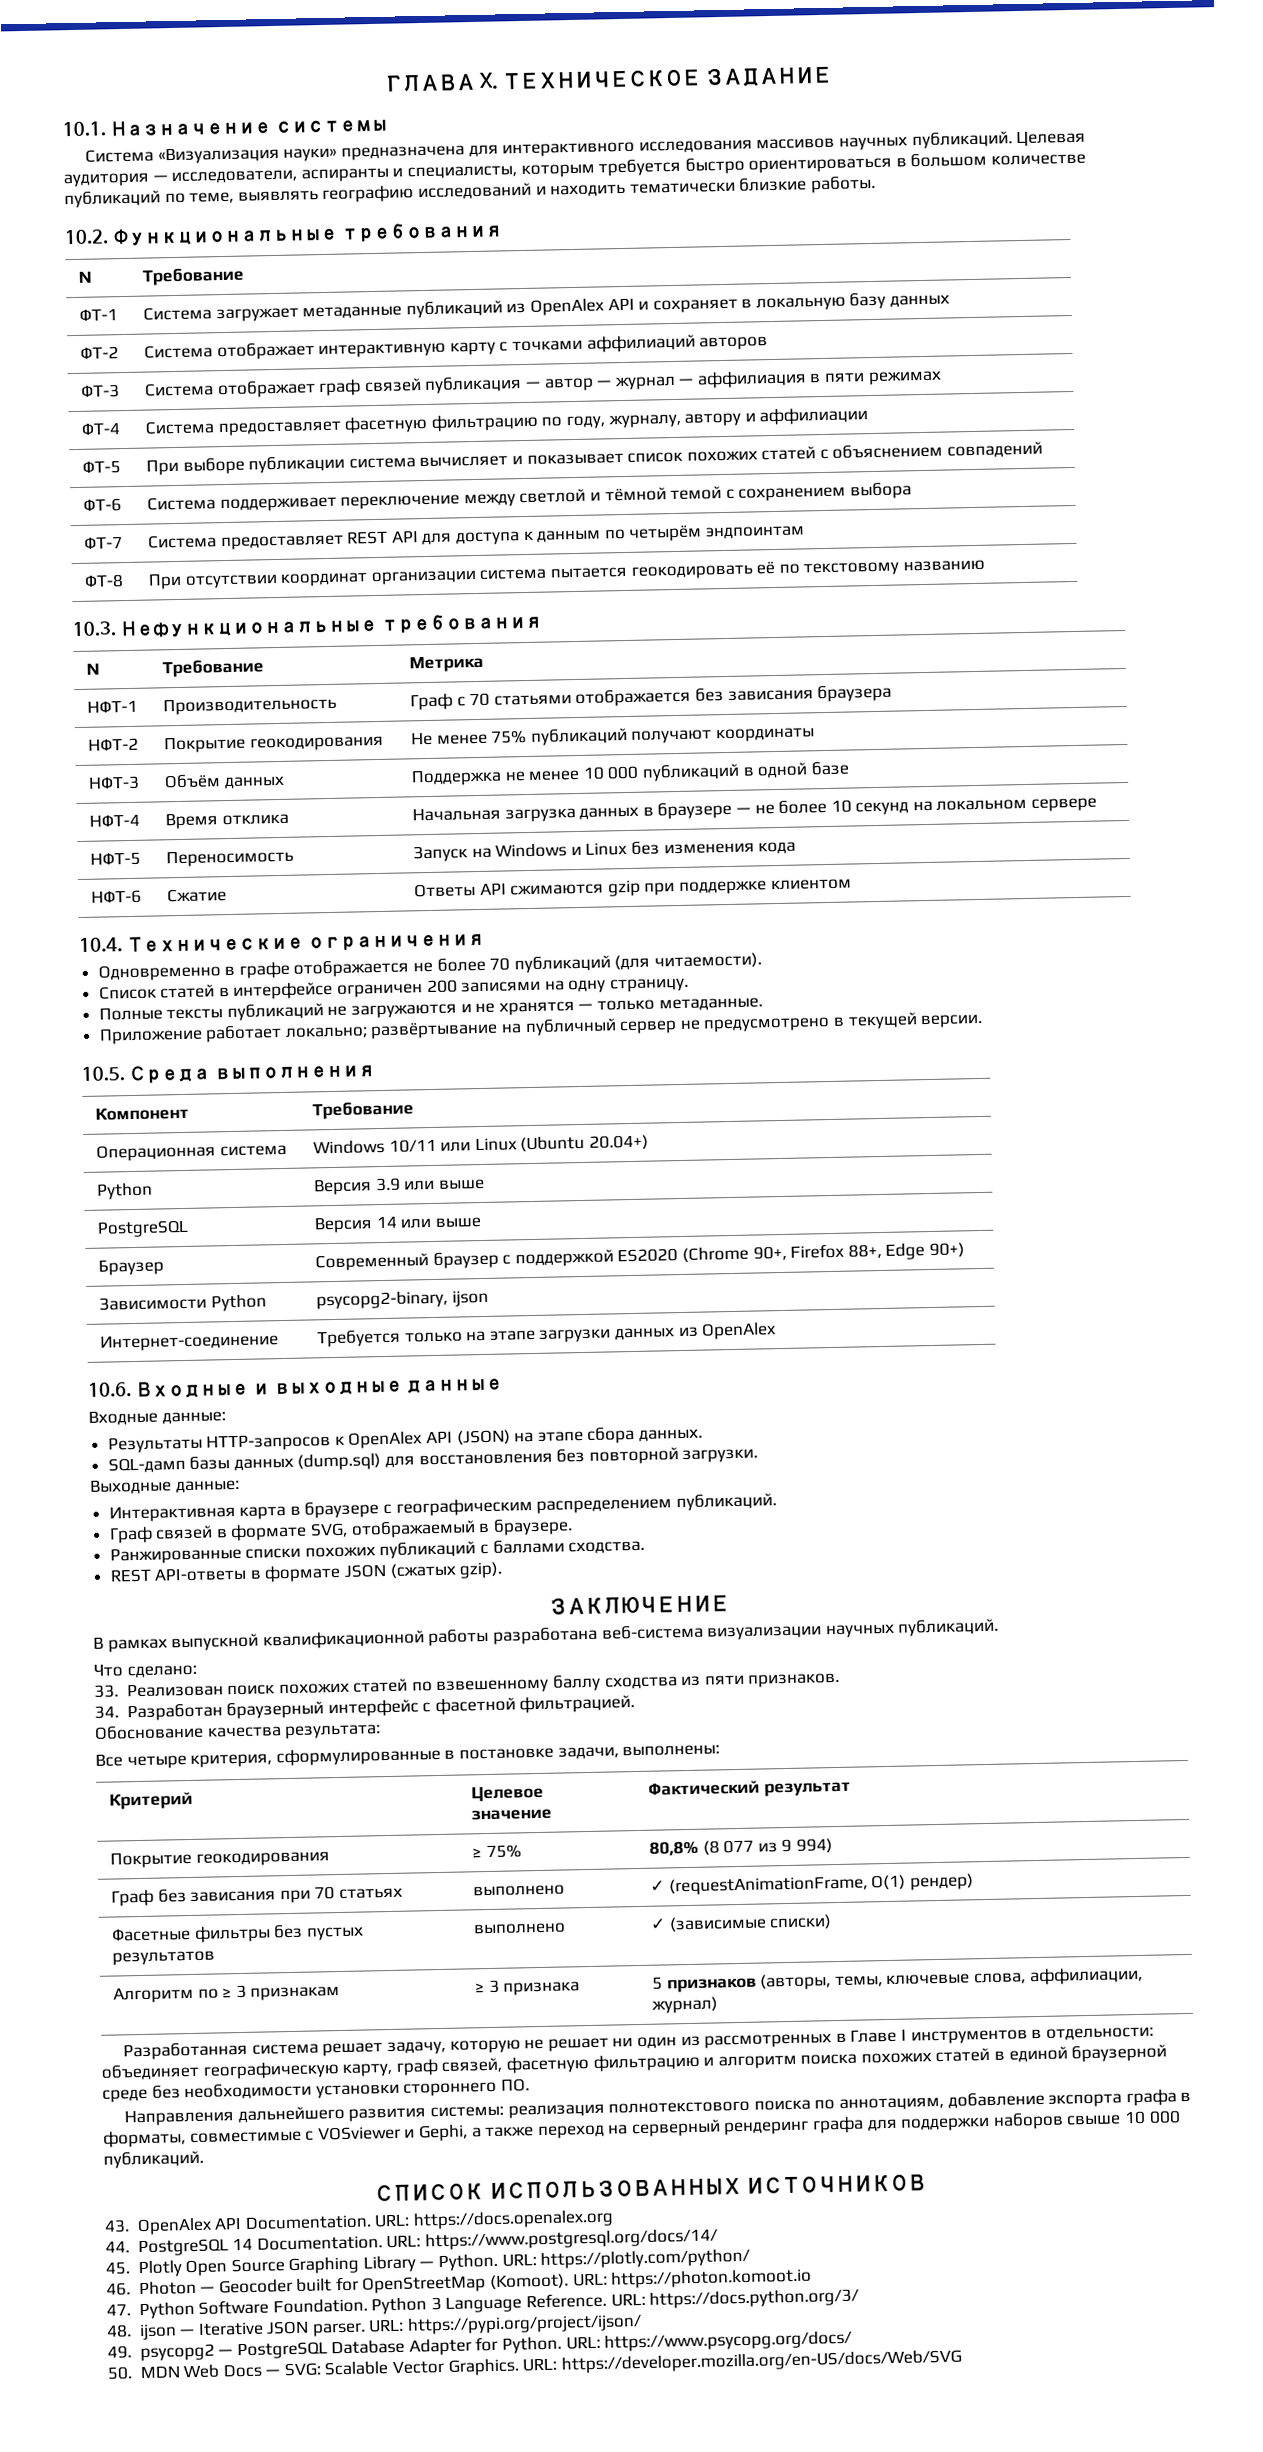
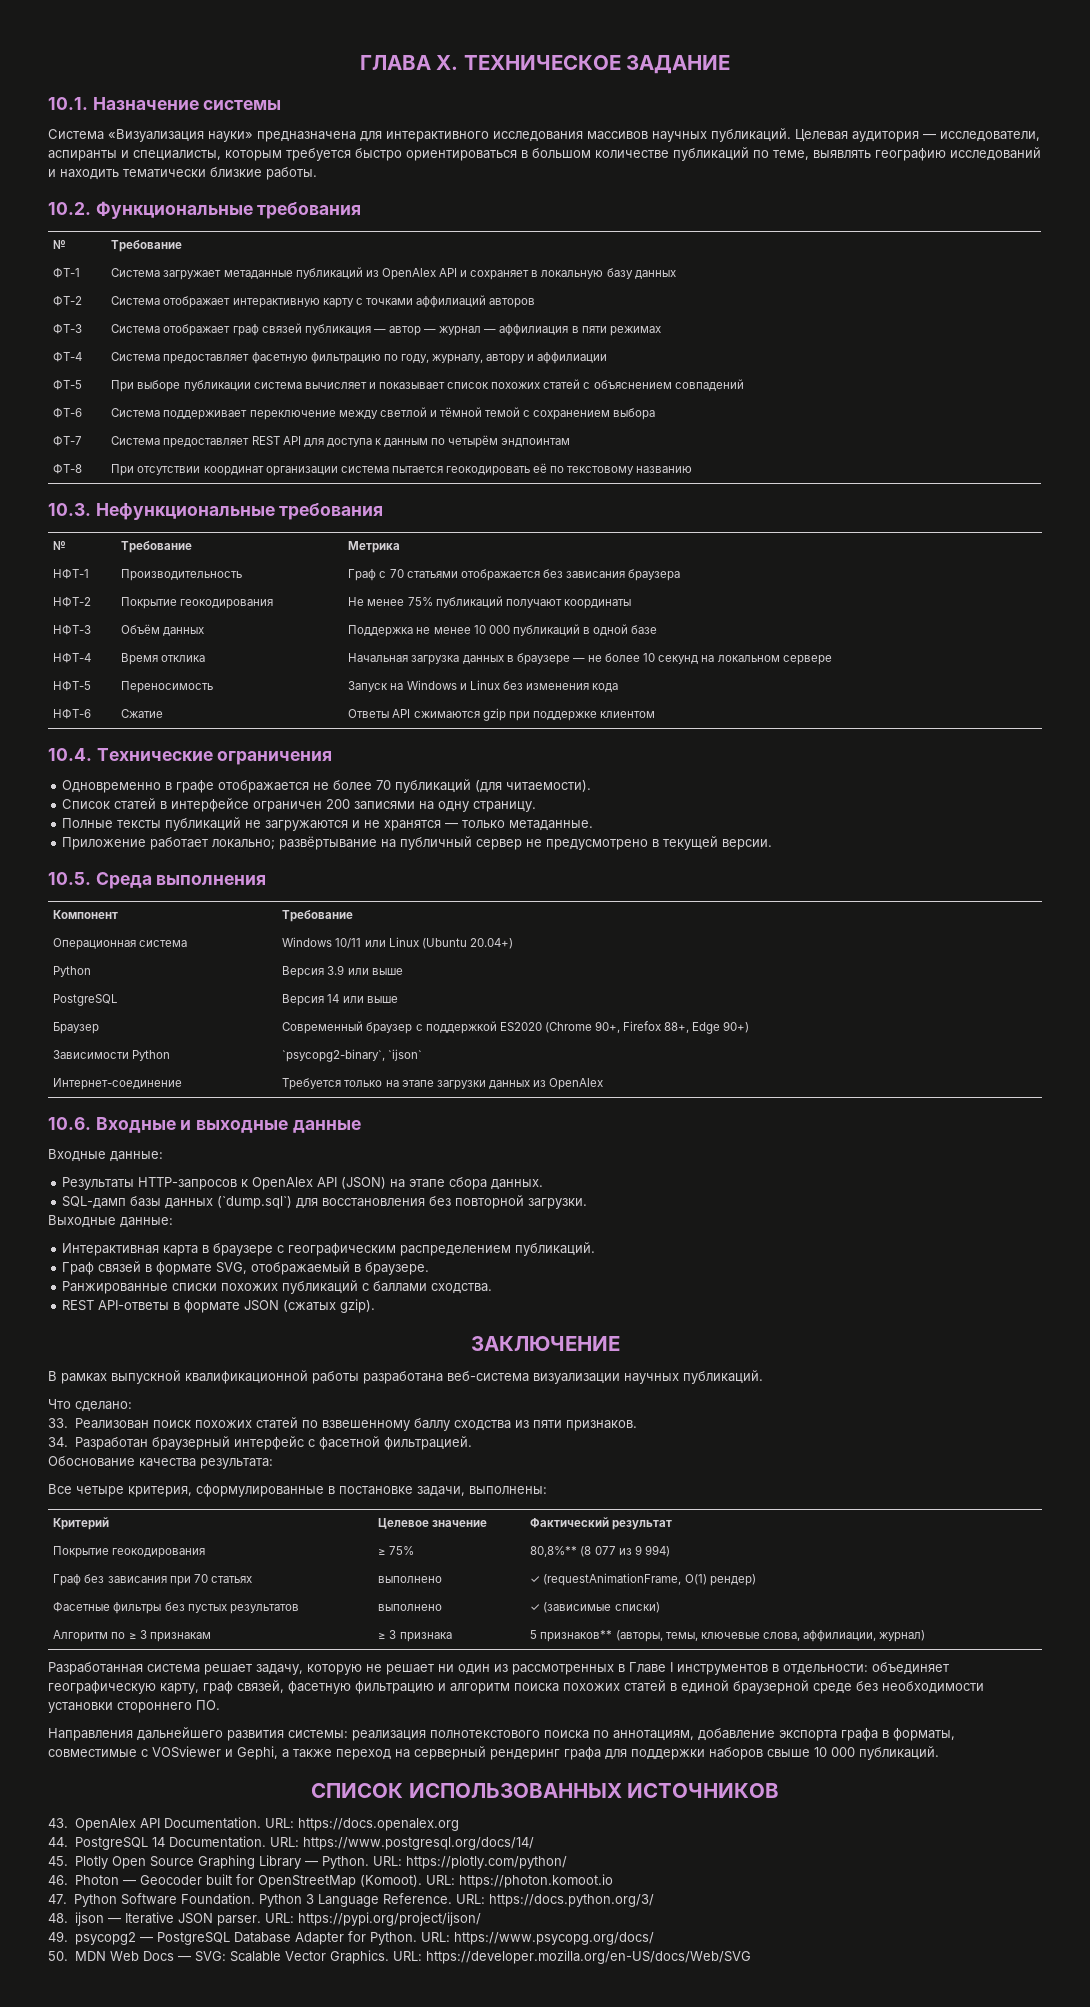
- Зависимости Python | psycopg2-binary, ijson
+ Зависимости Python | `psycopg2-binary`, `ijson`
- SQL-дамп базы данных (dump.sql) для восстановления без повторной загрузки.
+ SQL-дамп базы данных (`dump.sql`) для восстановления без повторной загрузки.
- Покрытие геокодирования | ≥ 75% | 80,8% (8 077 из 9 994)
+ Покрытие геокодирования | ≥ 75% | 80,8%** (8 077 из 9 994)
- Алгоритм по ≥ 3 признакам | ≥ 3 признака | 5 признаков (авторы, темы, ключевые слова, аффилиации, журнал)
+ Алгоритм по ≥ 3 признакам | ≥ 3 признака | 5 признаков** (авторы, темы, ключевые слова, аффилиации, журнал)

